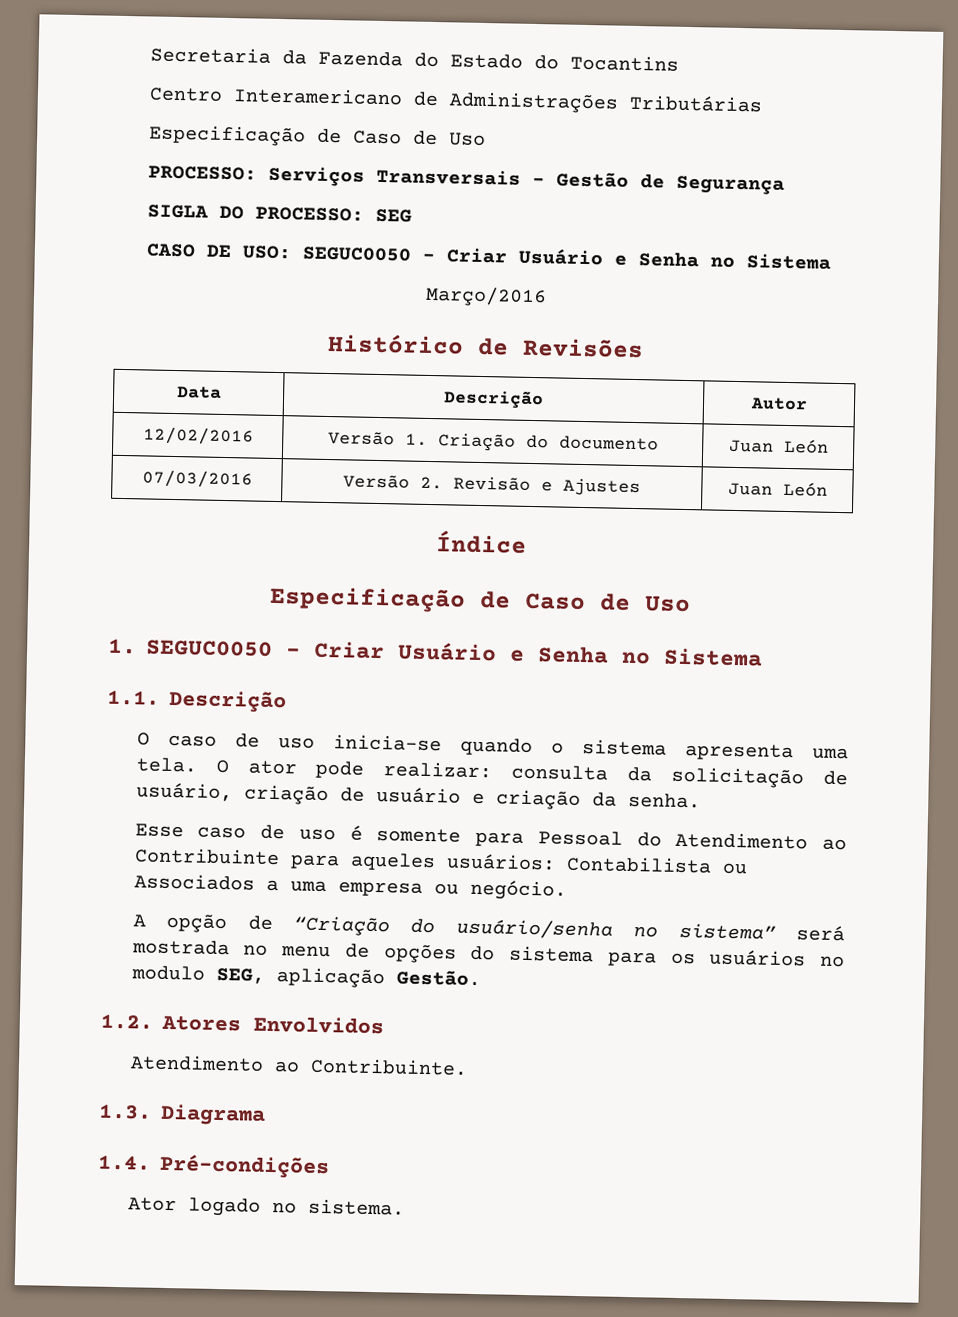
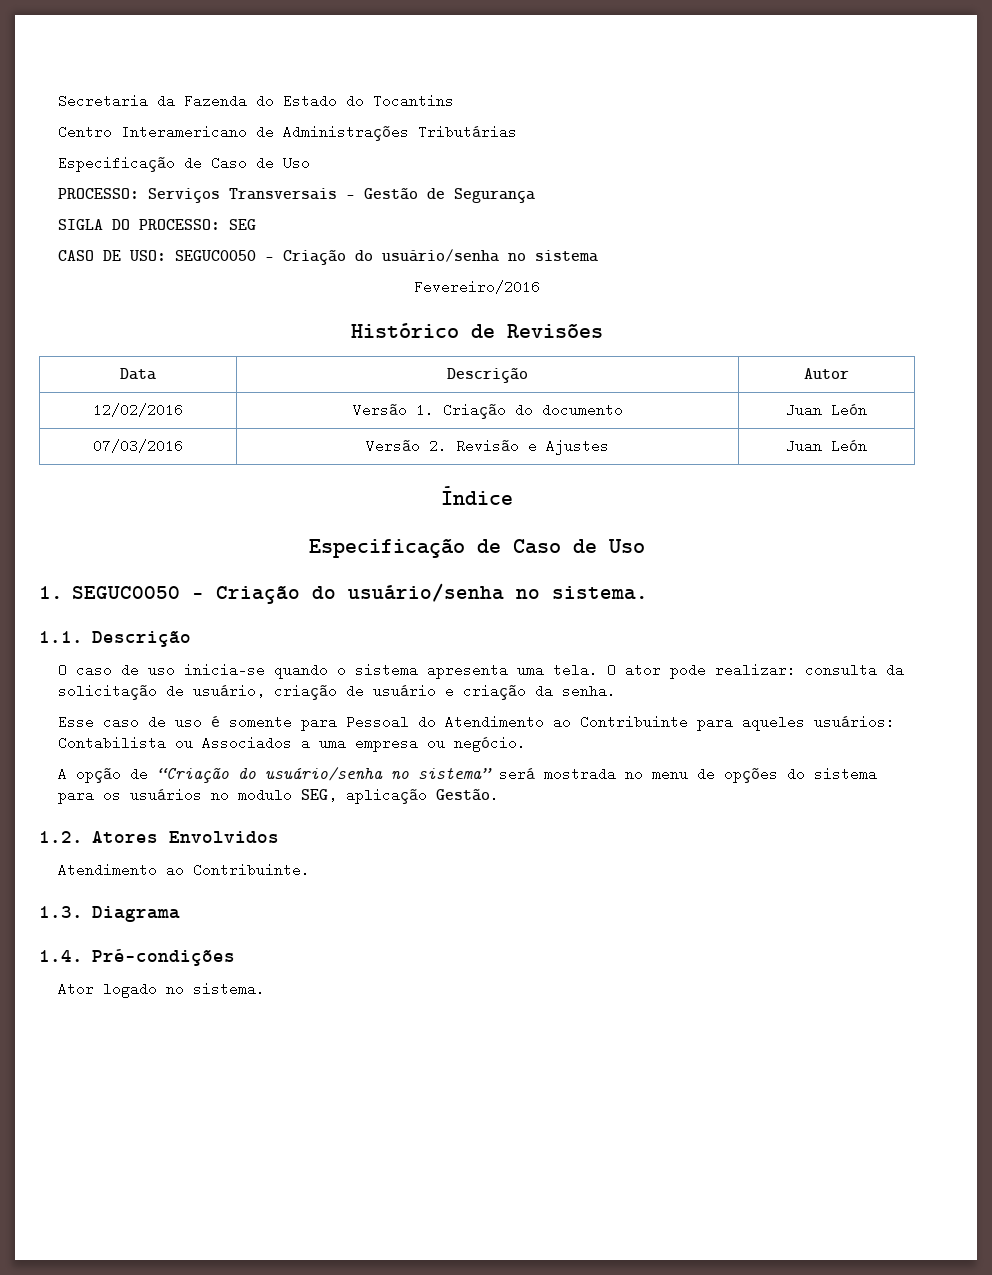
- CASO DE USO: SEGUC0050 – Criar Usuário e Senha no Sistema
- Março/2016
+ CASO DE USO: SEGUC0050 – Criação do usuário/senha no sistema
+ Fevereiro/2016
- 1. SEGUC0050 – Criar Usuário e Senha no Sistema
+ 1. SEGUC0050 – Criação do usuário/senha no sistema.

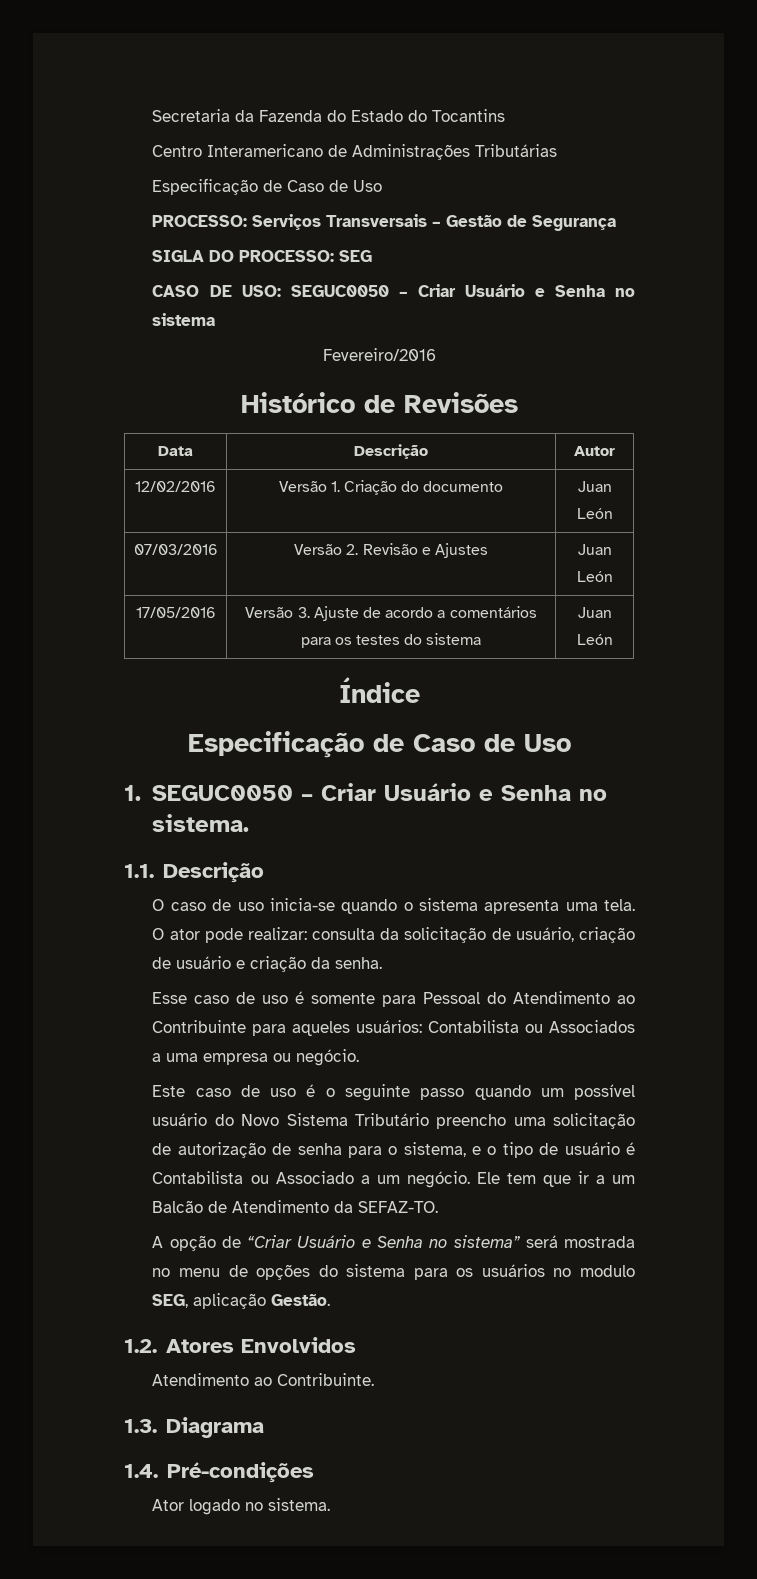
- CASO DE USO: SEGUC0050 – Criação do usuário/senha no sistema
+ CASO DE USO: SEGUC0050 – Criar Usuário e Senha no sistema
+ 17/05/2016 | Versão 3. Ajuste de acordo a comentários para os testes do sistema | Juan León
- 1. SEGUC0050 – Criação do usuário/senha no sistema.
+ 1. SEGUC0050 – Criar Usuário e Senha no sistema.
+ Este caso de uso é o seguinte passo quando um possível usuário do Novo Sistema Tributário preencho uma solicitação de autorização de senha para o sistema, e o tipo de usuário é Contabilista ou Associado a um negócio. Ele tem que ir a um Balcão de Atendimento da SEFAZ-TO.
- A opção de “Criação do usuário/senha no sistema” será mostrada no menu de opções do sistema para os usuários no modulo SEG, aplicação Gestão.
+ A opção de “Criar Usuário e Senha no sistema” será mostrada no menu de opções do sistema para os usuários no modulo SEG, aplicação Gestão.

